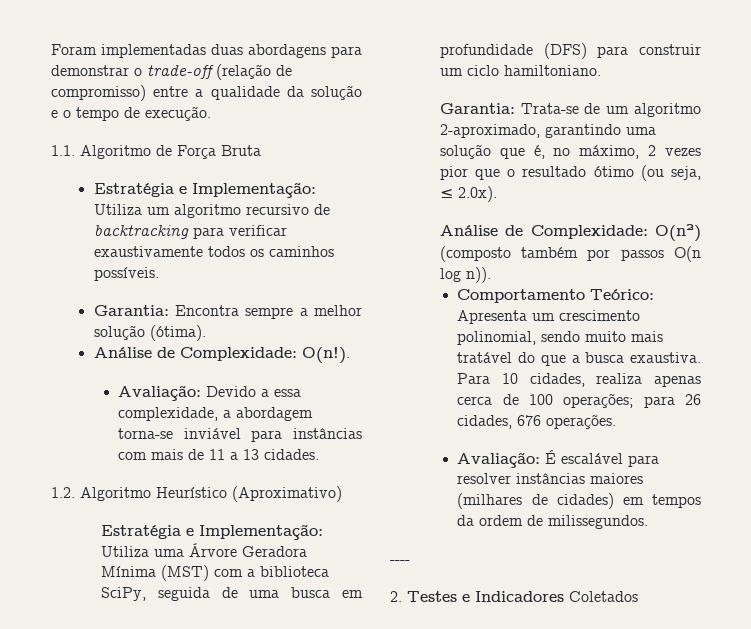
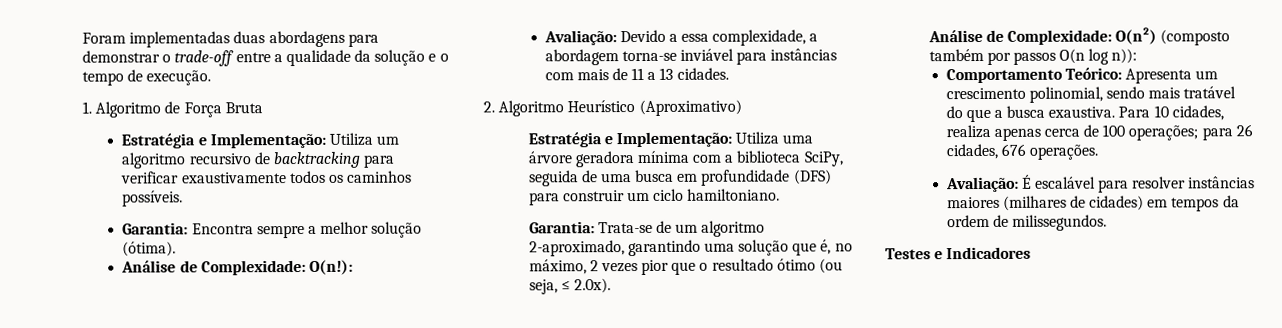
- Foram implementadas duas abordagens para demonstrar o trade-off (relação de compromisso) entre a qualidade da solução e o tempo de execução.
+ Foram implementadas duas abordagens para demonstrar o trade-off entre a qualidade da solução e o tempo de execução.
- 1.1. Algoritmo de Força Bruta
+ 1. Algoritmo de Força Bruta
- Análise de Complexidade: O(n!).
+ Análise de Complexidade: O(n!):
- 1.2. Algoritmo Heurístico (Aproximativo)
+ 2. Algoritmo Heurístico (Aproximativo)
- Estratégia e Implementação: Utiliza uma Árvore Geradora Mínima (MST) com a biblioteca SciPy, seguida de uma busca em profundidade (DFS) para construir um ciclo hamiltoniano.
+ Estratégia e Implementação: Utiliza uma árvore geradora mínima com a biblioteca SciPy, seguida de uma busca em profundidade (DFS) para construir um ciclo hamiltoniano.
- Análise de Complexidade: O(n²) (composto também por passos O(n log n)).
+ Análise de Complexidade: O(n²) (composto também por passos O(n log n)):
- Comportamento Teórico: Apresenta um crescimento polinomial, sendo muito mais tratável do que a busca exaustiva.
+ Comportamento Teórico: Apresenta um crescimento polinomial, sendo mais tratável do que a busca exaustiva.
- ----
- 2. Testes e Indicadores Coletados
+ Testes e Indicadores

